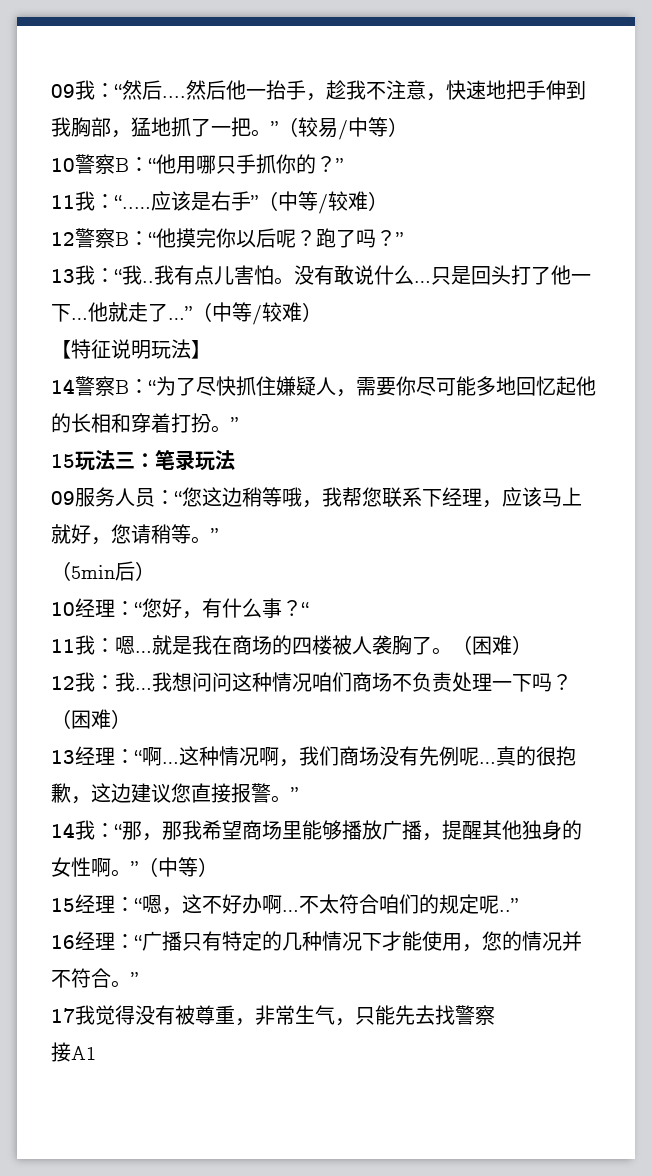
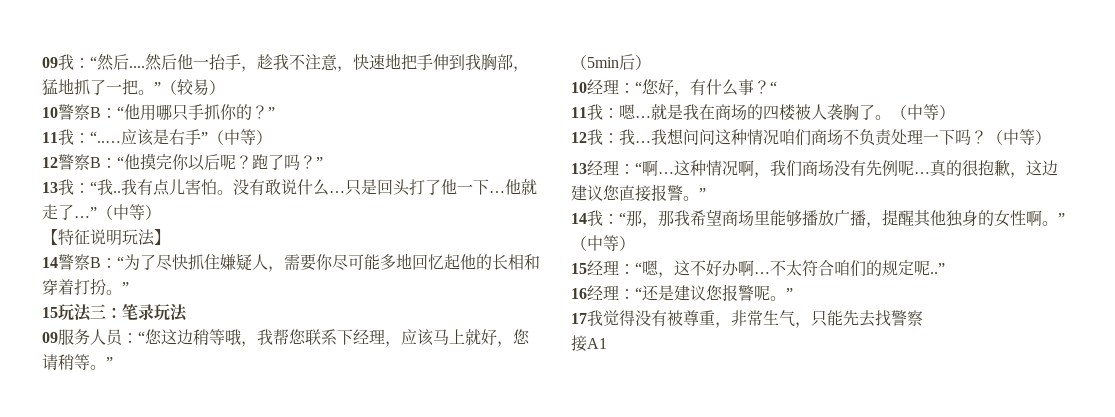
- 然后他一抬手，趁我不注意，快速地把手伸到我胸部，猛地抓了一把。”（较易/中等）
+ 然后他一抬手，趁我不注意，快速地把手伸到我胸部，猛地抓了一把。”（较易）
- 应该是右手”（中等/较难）
+ 应该是右手”（中等）
- 他就走了…”（中等/较难）
+ 他就走了…”（中等）
- 就是我在商场的四楼被人袭胸了。（困难）
+ 就是我在商场的四楼被人袭胸了。（中等）
- 我想问问这种情况咱们商场不负责处理一下吗？（困难）
+ 我想问问这种情况咱们商场不负责处理一下吗？（中等）
- 16经理：“广播只有特定的几种情况下才能使用，您的情况并不符合。”
+ 16经理：“还是建议您报警呢。”

